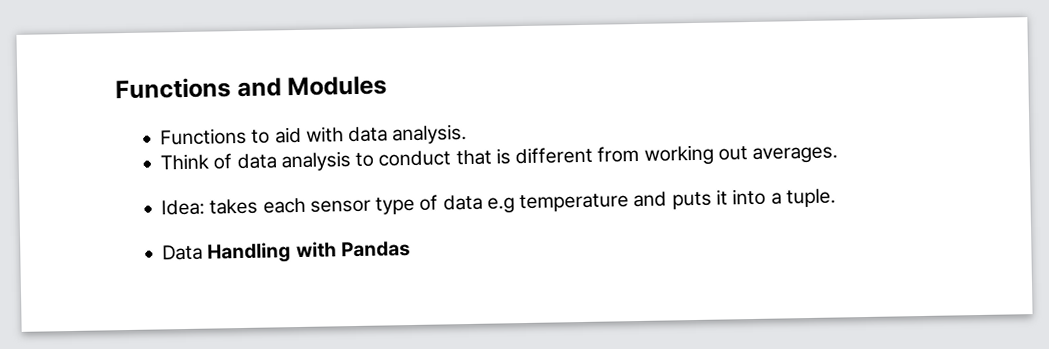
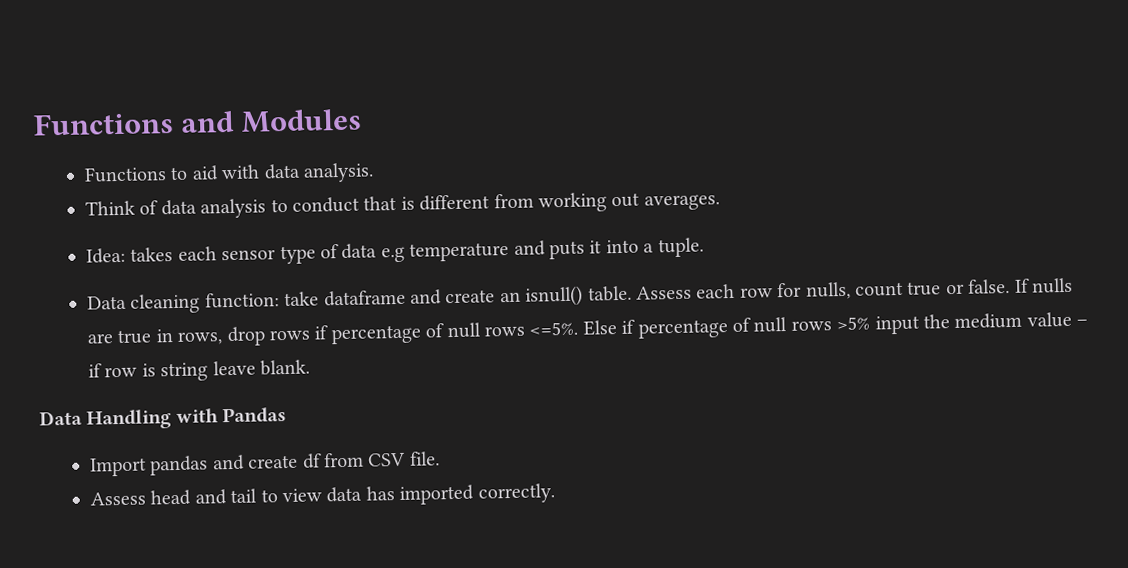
+ Data cleaning function: take dataframe and create an isnull() table. Assess each row for nulls, count true or false. If nulls are true in rows, drop rows if percentage of null rows <=5%. Else if percentage of null rows >5% input the medium value – if row is string leave blank.
  Data Handling with Pandas
+ Import pandas and create df from CSV file.
+ Assess head and tail to view data has imported correctly.

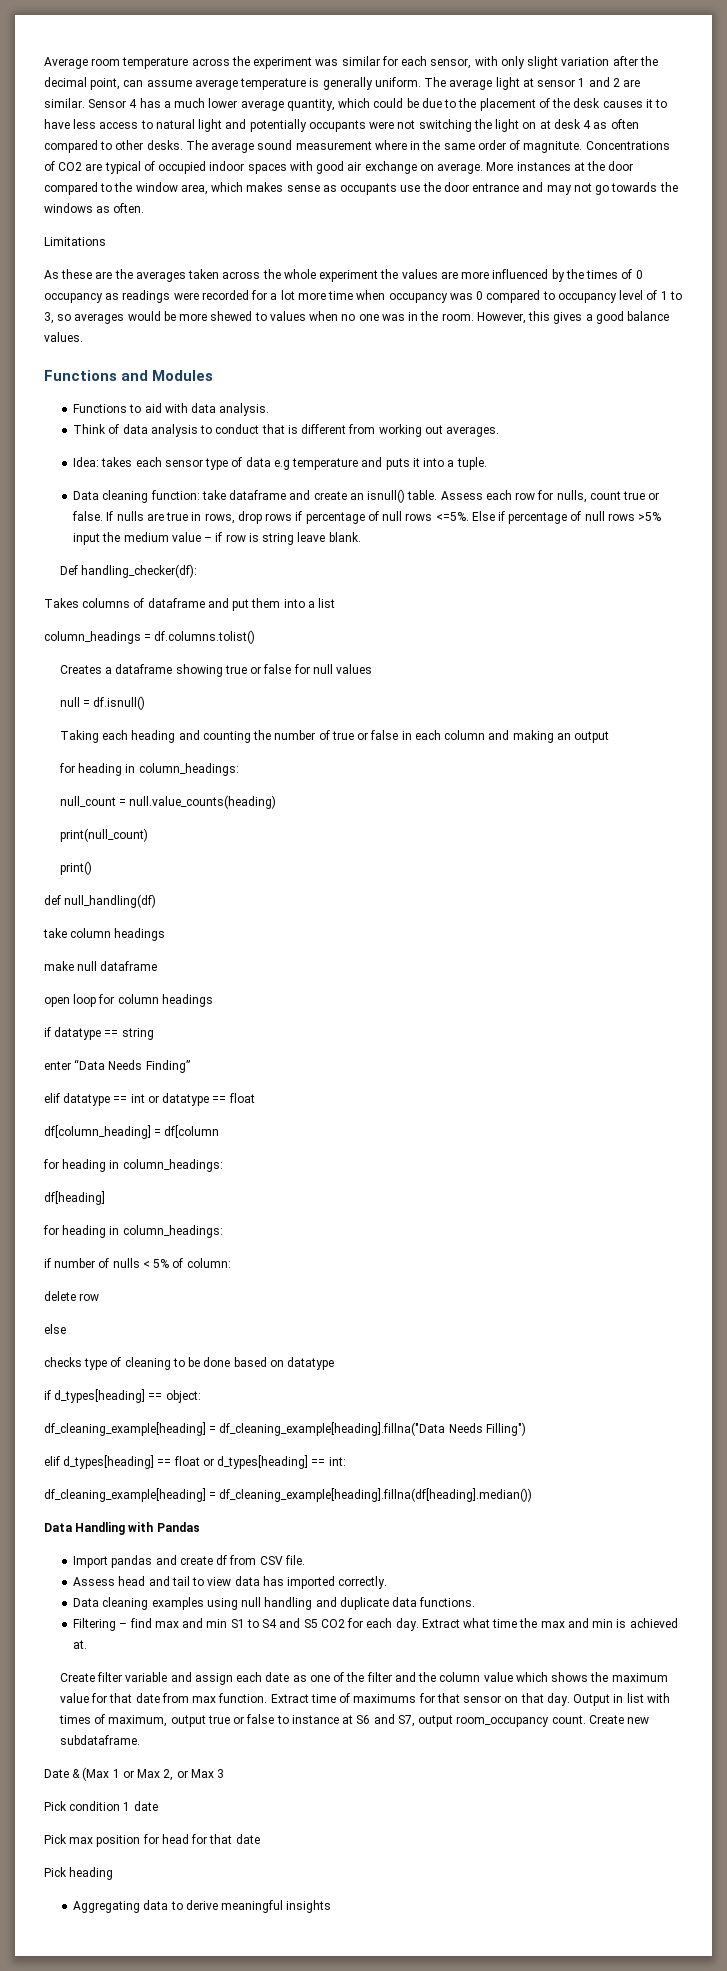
+ Average room temperature across the experiment was similar for each sensor, with only slight variation after the decimal point, can assume average temperature is generally uniform. The average light at sensor 1 and 2 are similar. Sensor 4 has a much lower average quantity, which could be due to the placement of the desk causes it to have less access to natural light and potentially occupants were not switching the light on at desk 4 as often compared to other desks. The average sound measurement where in the same order of magnitute. Concentrations of CO2 are typical of occupied indoor spaces with good air exchange on average. More instances at the door compared to the window area, which makes sense as occupants use the door entrance and may not go towards the windows as often.
+ Limitations
+ As these are the averages taken across the whole experiment the values are more influenced by the times of 0 occupancy as readings were recorded for a lot more time when occupancy was 0 compared to occupancy level of 1 to 3, so averages would be more shewed to values when no one was in the room. However, this gives a good balance values.
+ Def handling_checker(df):
+ Takes columns of dataframe and put them into a list
+ column_headings = df.columns.tolist()
+ Creates a dataframe showing true or false for null values
+ null = df.isnull()
+ Taking each heading and counting the number of true or false in each column and making an output
+ for heading in column_headings:
+ null_count = null.value_counts(heading)
+ print(null_count)
+ print()
+ def null_handling(df)
+ take column headings
+ make null dataframe
+ open loop for column headings
+ if datatype == string
+ enter “Data Needs Finding”
+ elif datatype == int or datatype == float
+ df[column_heading] = df[column
+ for heading in column_headings:
+ df[heading]
+ for heading in column_headings:
+ if number of nulls < 5% of column:
+ delete row
+ else
+ checks type of cleaning to be done based on datatype
+ if d_types[heading] == object:
+ df_cleaning_example[heading] = df_cleaning_example[heading].fillna("Data Needs Filling")
+ elif d_types[heading] == float or d_types[heading] == int:
+ df_cleaning_example[heading] = df_cleaning_example[heading].fillna(df[heading].median())
+ Data cleaning examples using null handling and duplicate data functions.
+ Filtering – find max and min S1 to S4 and S5 CO2 for each day. Extract what time the max and min is achieved at.
+ Create filter variable and assign each date as one of the filter and the column value which shows the maximum value for that date from max function. Extract time of maximums for that sensor on that day. Output in list with times of maximum, output true or false to instance at S6 and S7, output room_occupancy count. Create new subdataframe.
+ Date & (Max 1 or Max 2, or Max 3
+ Pick condition 1 date
+ Pick max position for head for that date
+ Pick heading
+ Aggregating data to derive meaningful insights

